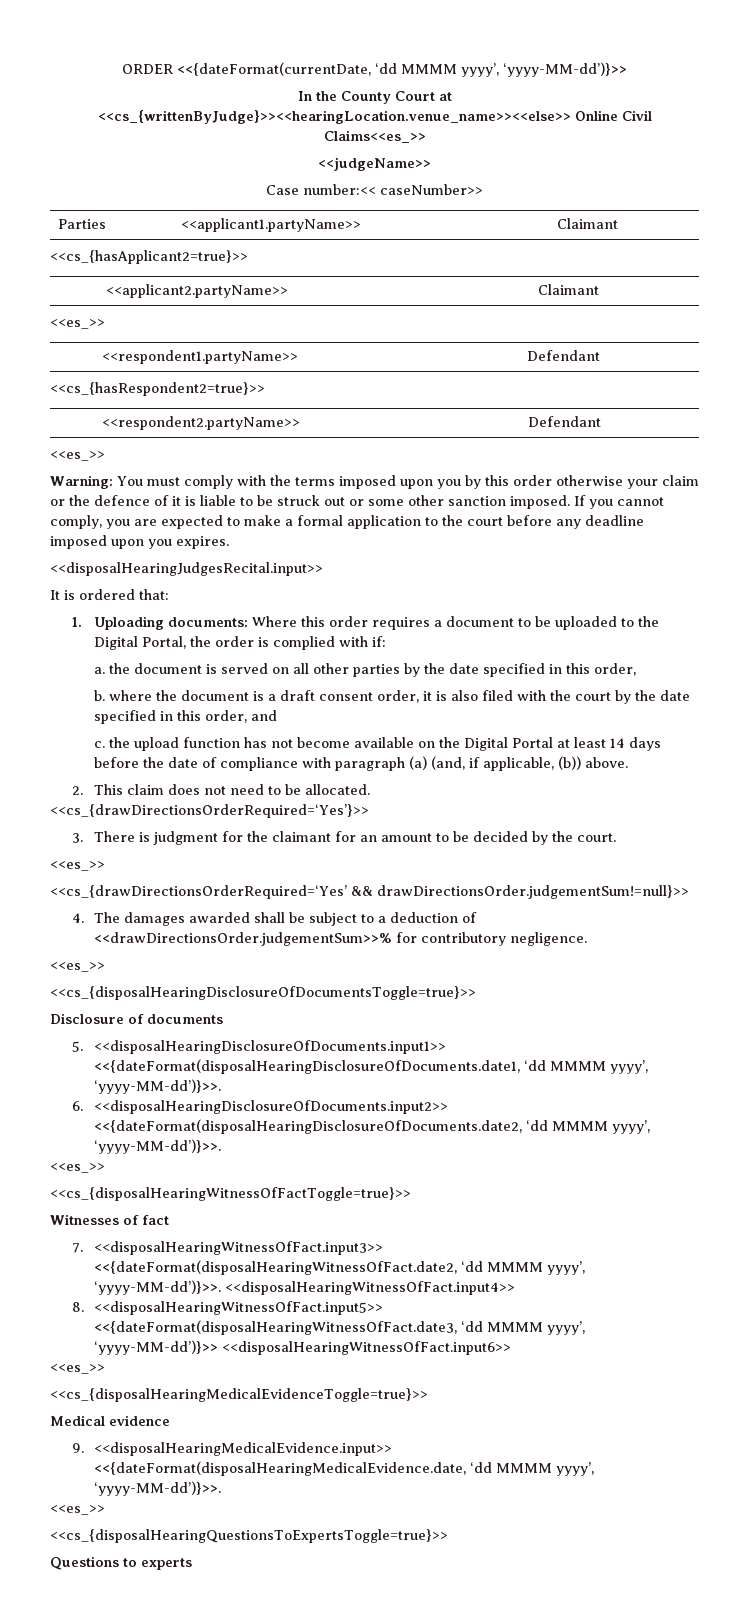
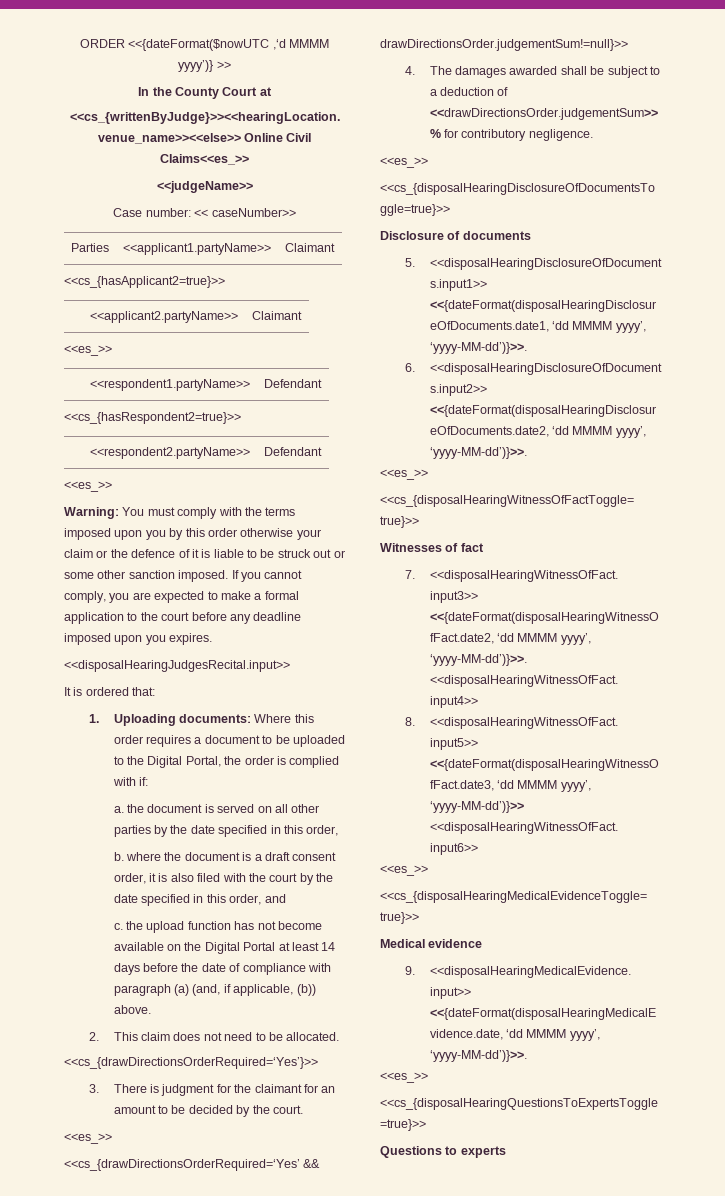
- ORDER <<{dateFormat(currentDate, ‘dd MMMM yyyy’, ‘yyyy-MM-dd’)}>>
+ ORDER <<{dateFormat($nowUTC ,‘d MMMM yyyy’)} >>
- Case number:<< caseNumber>>
+ Case number: << caseNumber>>

